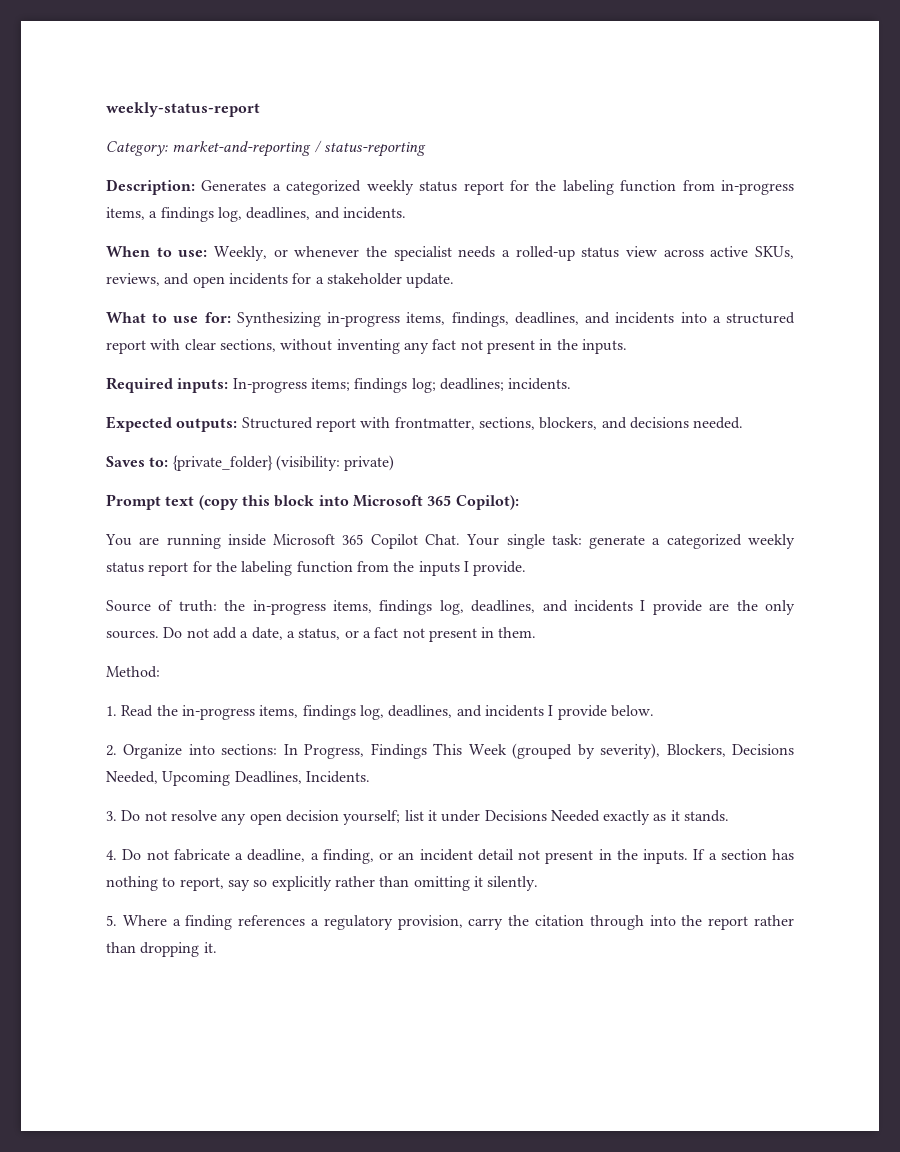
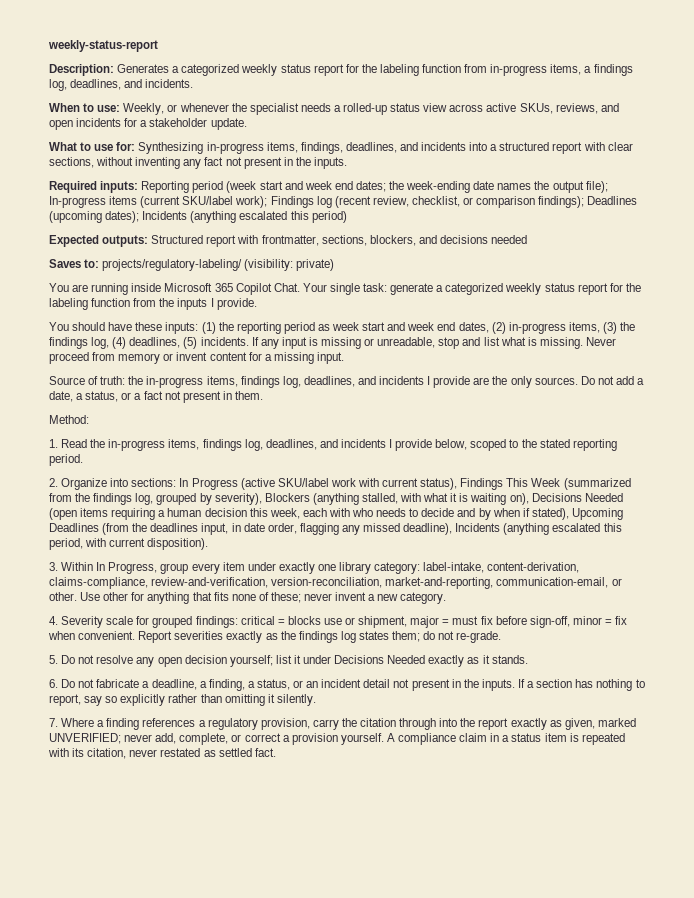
- Category: market-and-reporting / status-reporting
- Required inputs: In-progress items; findings log; deadlines; incidents.
+ Required inputs: Reporting period (week start and week end dates; the week-ending date names the output file); In-progress items (current SKU/label work); Findings log (recent review, checklist, or comparison findings); Deadlines (upcoming dates); Incidents (anything escalated this period)
- Expected outputs: Structured report with frontmatter, sections, blockers, and decisions needed.
+ Expected outputs: Structured report with frontmatter, sections, blockers, and decisions needed
- Saves to: {private_folder} (visibility: private)
+ Saves to: projects/regulatory-labeling/ (visibility: private)
- Prompt text (copy this block into Microsoft 365 Copilot):
+ You should have these inputs: (1) the reporting period as week start and week end dates, (2) in-progress items, (3) the findings log, (4) deadlines, (5) incidents. If any input is missing or unreadable, stop and list what is missing. Never proceed from memory or invent content for a missing input.
- 1. Read the in-progress items, findings log, deadlines, and incidents I provide below.
+ 1. Read the in-progress items, findings log, deadlines, and incidents I provide below, scoped to the stated reporting period.
- 2. Organize into sections: In Progress, Findings This Week (grouped by severity), Blockers, Decisions Needed, Upcoming Deadlines, Incidents.
- 3. Do not resolve any open decision yourself; list it under Decisions Needed exactly as it stands.
+ 2. Organize into sections: In Progress (active SKU/label work with current status), Findings This Week (summarized from the findings log, grouped by severity), Blockers (anything stalled, with what it is waiting on), Decisions Needed (open items requiring a human decision this week, each with who needs to decide and by when if stated), Upcoming Deadlines (from the deadlines input, in date order, flagging any missed deadline), Incidents (anything escalated this period, with current disposition).
+ 3. Within In Progress, group every item under exactly one library category: label-intake, content-derivation, claims-compliance, review-and-verification, version-reconciliation, market-and-reporting, communication-email, or other. Use other for anything that fits none of these; never invent a new category.
+ 4. Severity scale for grouped findings: critical = blocks use or shipment, major = must fix before sign-off, minor = fix when convenient. Report severities exactly as the findings log states them; do not re-grade.
+ 5. Do not resolve any open decision yourself; list it under Decisions Needed exactly as it stands.
- 4. Do not fabricate a deadline, a finding, or an incident detail not present in the inputs.
+ 6. Do not fabricate a deadline, a finding, a status, or an incident detail not present in the inputs.
- 5. Where a finding references a regulatory provision, carry the citation through into the report rather than dropping it.
+ 7. Where a finding references a regulatory provision, carry the citation through into the report exactly as given, marked UNVERIFIED; never add, complete, or correct a provision yourself. A compliance claim in a status item is repeated with its citation, never restated as settled fact.

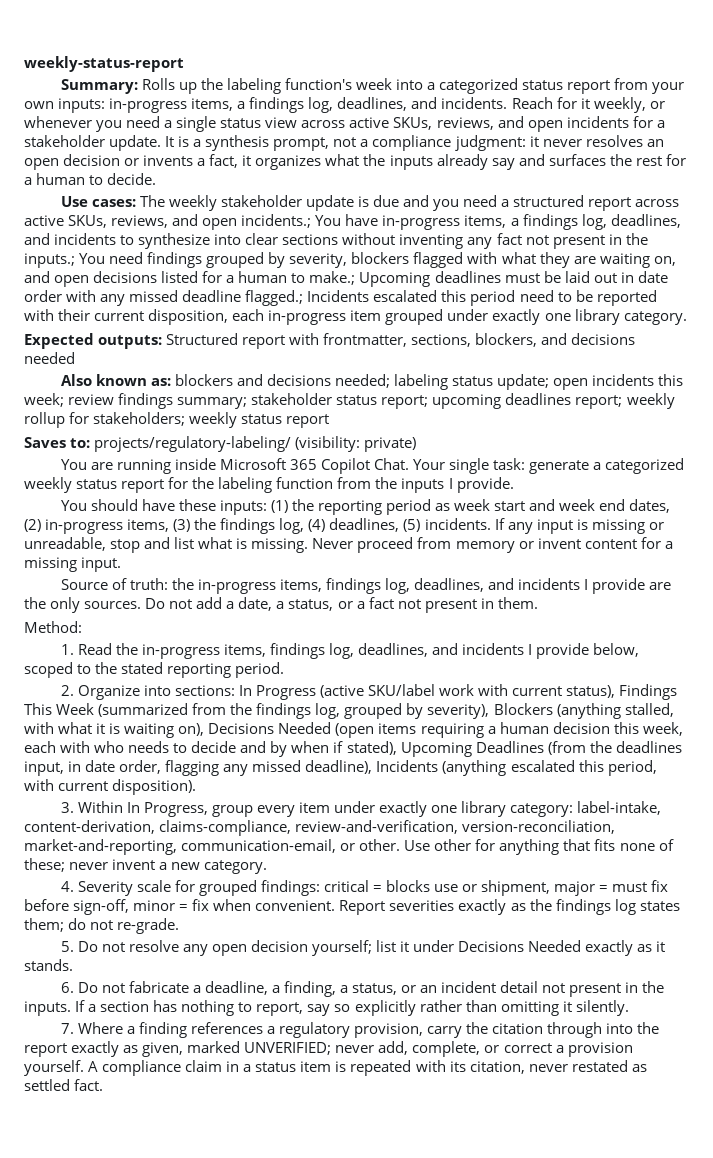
- Description: Generates a categorized weekly status report for the labeling function from in-progress items, a findings log, deadlines, and incidents.
- When to use: Weekly, or whenever the specialist needs a rolled-up status view across active SKUs, reviews, and open incidents for a stakeholder update.
- What to use for: Synthesizing in-progress items, findings, deadlines, and incidents into a structured report with clear sections, without inventing any fact not present in the inputs.
- Required inputs: Reporting period (week start and week end dates; the week-ending date names the output file); In-progress items (current SKU/label work); Findings log (recent review, checklist, or comparison findings); Deadlines (upcoming dates); Incidents (anything escalated this period)
+ Summary: Rolls up the labeling function's week into a categorized status report from your own inputs: in-progress items, a findings log, deadlines, and incidents. Reach for it weekly, or whenever you need a single status view across active SKUs, reviews, and open incidents for a stakeholder update. It is a synthesis prompt, not a compliance judgment: it never resolves an open decision or invents a fact, it organizes what the inputs already say and surfaces the rest for a human to decide.
+ Use cases: The weekly stakeholder update is due and you need a structured report across active SKUs, reviews, and open incidents.; You have in-progress items, a findings log, deadlines, and incidents to synthesize into clear sections without inventing any fact not present in the inputs.; You need findings grouped by severity, blockers flagged with what they are waiting on, and open decisions listed for a human to make.; Upcoming deadlines must be laid out in date order with any missed deadline flagged.; Incidents escalated this period need to be reported with their current disposition, each in-progress item grouped under exactly one library category.
+ Also known as: blockers and decisions needed; labeling status update; open incidents this week; review findings summary; stakeholder status report; upcoming deadlines report; weekly rollup for stakeholders; weekly status report

